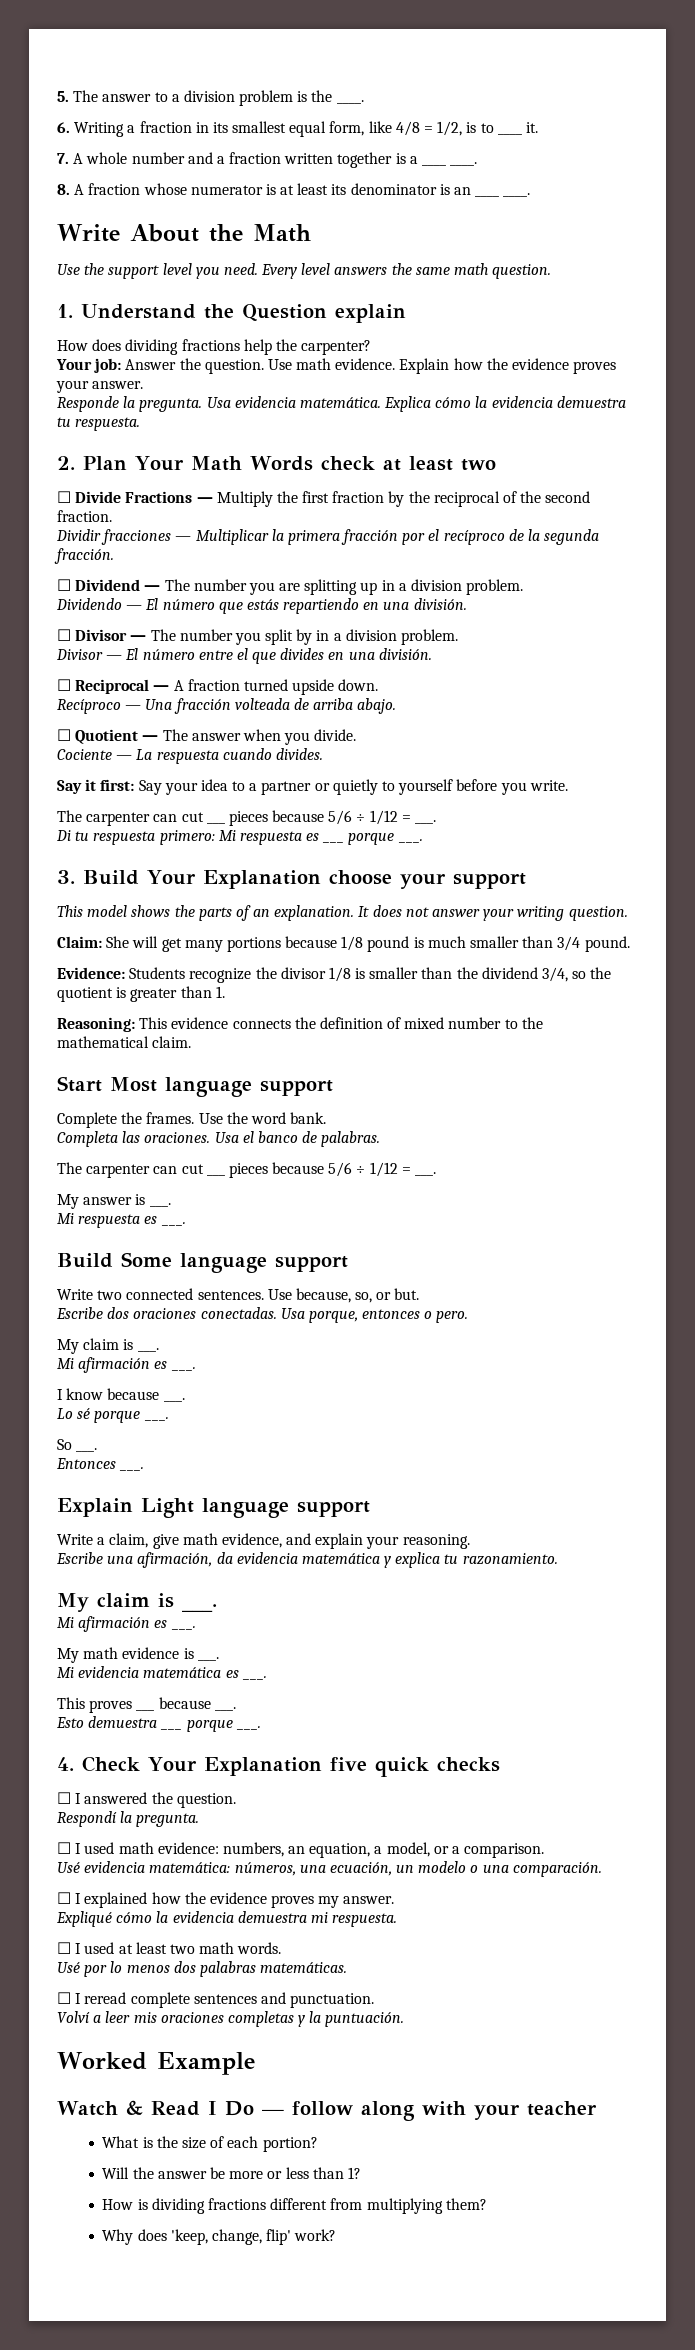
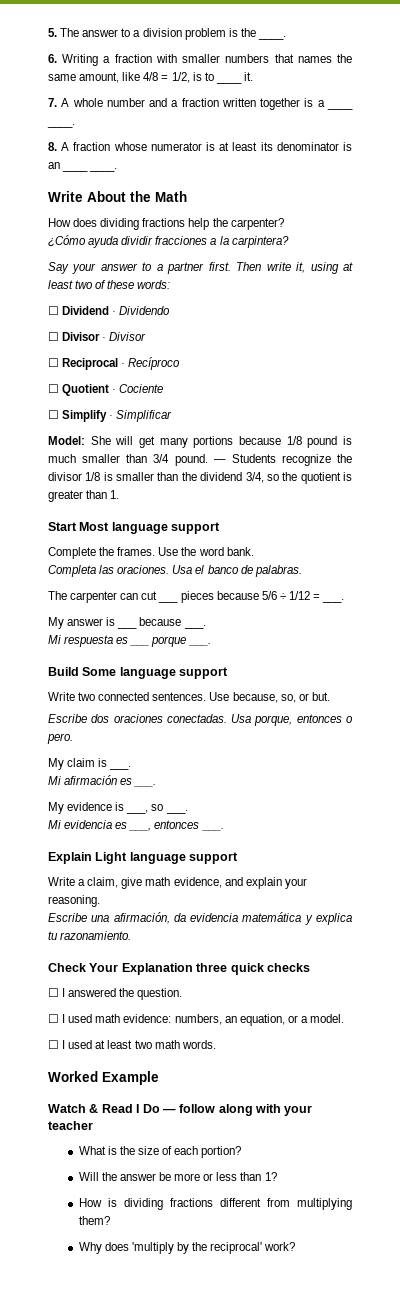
- 6. Writing a fraction in its smallest equal form, like 4/8 = 1/2, is to ____ it.
+ 6. Writing a fraction with smaller numbers that names the same amount, like 4/8 = 1/2, is to ____ it.
- Use the support level you need. Every level answers the same math question.
- 1. Understand the Question explain
- Your job: Answer the question. Use math evidence. Explain how the evidence proves your answer.
- Responde la pregunta. Usa evidencia matemática. Explica cómo la evidencia demuestra tu respuesta.
- 2. Plan Your Math Words check at least two
- ☐ Divide Fractions — Multiply the first fraction by the reciprocal of the second fraction.
- Dividir fracciones — Multiplicar la primera fracción por el recíproco de la segunda fracción.
- ☐ Dividend — The number you are splitting up in a division problem.
- Dividendo — El número que estás repartiendo en una división.
- ☐ Divisor — The number you split by in a division problem.
- Divisor — El número entre el que divides en una división.
- ☐ Reciprocal — A fraction turned upside down.
- Recíproco — Una fracción volteada de arriba abajo.
- ☐ Quotient — The answer when you divide.
- Cociente — La respuesta cuando divides.
- Say it first: Say your idea to a partner or quietly to yourself before you write.
- The carpenter can cut ___ pieces because 5/6 ÷ 1/12 = ___.
- Di tu respuesta primero: Mi respuesta es ___ porque ___.
- 3. Build Your Explanation choose your support
- This model shows the parts of an explanation. It does not answer your writing question.
- Claim: She will get many portions because 1/8 pound is much smaller than 3/4 pound.
- Evidence: Students recognize the divisor 1/8 is smaller than the dividend 3/4, so the quotient is greater than 1.
+ ¿Cómo ayuda dividir fracciones a la carpintera?
+ Say your answer to a partner first. Then write it, using at least two of these words:
+ ☐ Dividend · Dividendo
+ ☐ Divisor · Divisor
+ ☐ Reciprocal · Recíproco
+ ☐ Quotient · Cociente
+ ☐ Simplify · Simplificar
+ Model: She will get many portions because 1/8 pound is much smaller than 3/4 pound. — Students recognize the divisor 1/8 is smaller than the dividend 3/4, so the quotient is greater than 1.
- Reasoning: This evidence connects the definition of mixed number to the mathematical claim.
- My answer is ___.
+ My answer is ___ because ___.
- Mi respuesta es ___.
+ Mi respuesta es ___ porque ___.
- I know because ___.
- Lo sé porque ___.
- So ___.
- Entonces ___.
+ My evidence is ___, so ___.
+ Mi evidencia es ___, entonces ___.
  Escribe una afirmación, da evidencia matemática y explica tu razonamiento.
- My claim is ___.
- Mi afirmación es ___.
- My math evidence is ___.
- Mi evidencia matemática es ___.
- This proves ___ because ___.
- Esto demuestra ___ porque ___.
- 4. Check Your Explanation five quick checks
+ Check Your Explanation three quick checks
- Respondí la pregunta.
- ☐ I used math evidence: numbers, an equation, a model, or a comparison.
- Usé evidencia matemática: números, una ecuación, un modelo o una comparación.
- ☐ I explained how the evidence proves my answer.
- Expliqué cómo la evidencia demuestra mi respuesta.
+ ☐ I used math evidence: numbers, an equation, or a model.
- Usé por lo menos dos palabras matemáticas.
- ☐ I reread complete sentences and punctuation.
- Volví a leer mis oraciones completas y la puntuación.
- Why does 'keep, change, flip' work?
+ Why does 'multiply by the reciprocal' work?

